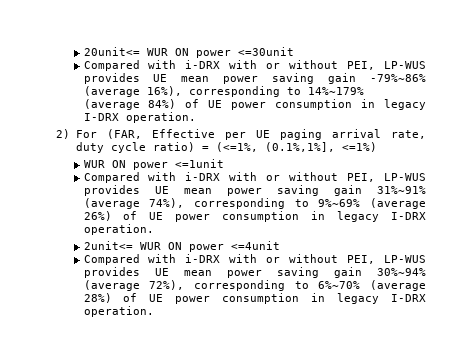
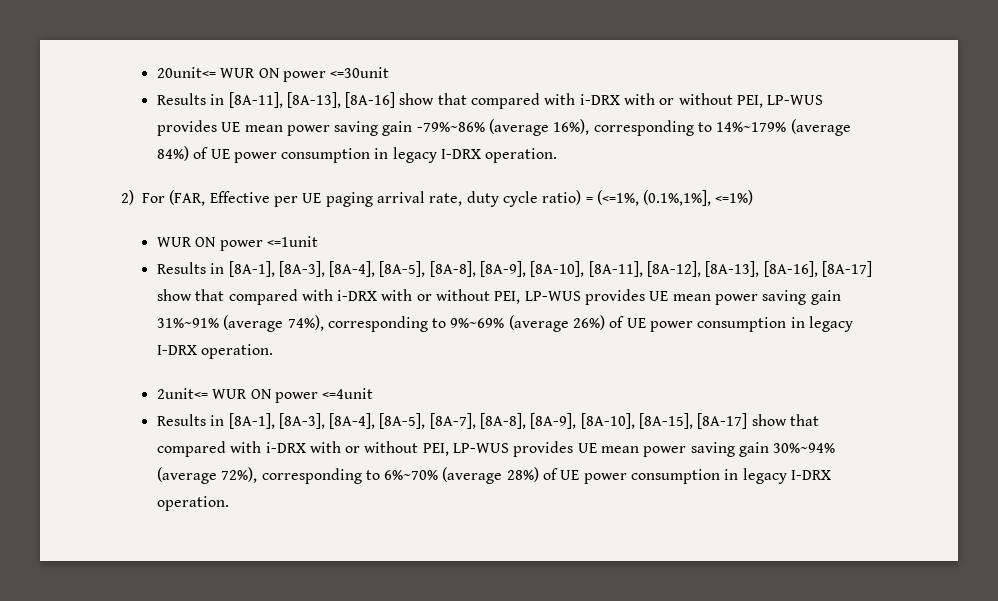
- Compared with i-DRX with or without PEI, LP-WUS provides UE mean power saving gain -79%~86% (average 16%), corresponding to 14%~179% (average 84%) of UE power consumption in legacy I-DRX operation.
+ Results in [8A-11], [8A-13], [8A-16] show that compared with i-DRX with or without PEI, LP-WUS provides UE mean power saving gain -79%~86% (average 16%), corresponding to 14%~179% (average 84%) of UE power consumption in legacy I-DRX operation.
- Compared with i-DRX with or without PEI, LP-WUS provides UE mean power saving gain 31%~91% (average 74%), corresponding to 9%~69% (average 26%) of UE power consumption in legacy I-DRX operation.
+ Results in [8A-1], [8A-3], [8A-4], [8A-5], [8A-8], [8A-9], [8A-10], [8A-11], [8A-12], [8A-13], [8A-16], [8A-17] show that compared with i-DRX with or without PEI, LP-WUS provides UE mean power saving gain 31%~91% (average 74%), corresponding to 9%~69% (average 26%) of UE power consumption in legacy I-DRX operation.
- Compared with i-DRX with or without PEI, LP-WUS provides UE mean power saving gain 30%~94% (average 72%), corresponding to 6%~70% (average 28%) of UE power consumption in legacy I-DRX operation.
+ Results in [8A-1], [8A-3], [8A-4], [8A-5], [8A-7], [8A-8], [8A-9], [8A-10], [8A-15], [8A-17] show that compared with i-DRX with or without PEI, LP-WUS provides UE mean power saving gain 30%~94% (average 72%), corresponding to 6%~70% (average 28%) of UE power consumption in legacy I-DRX operation.

